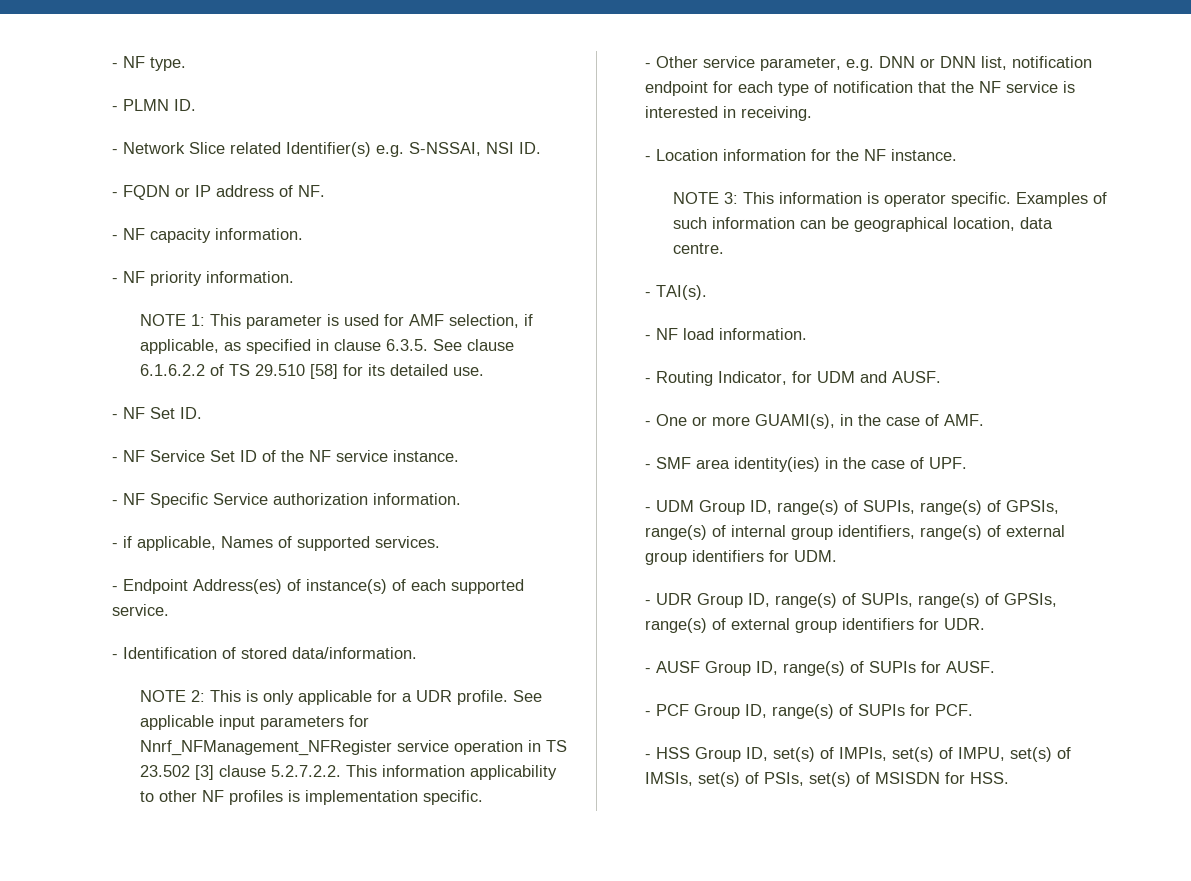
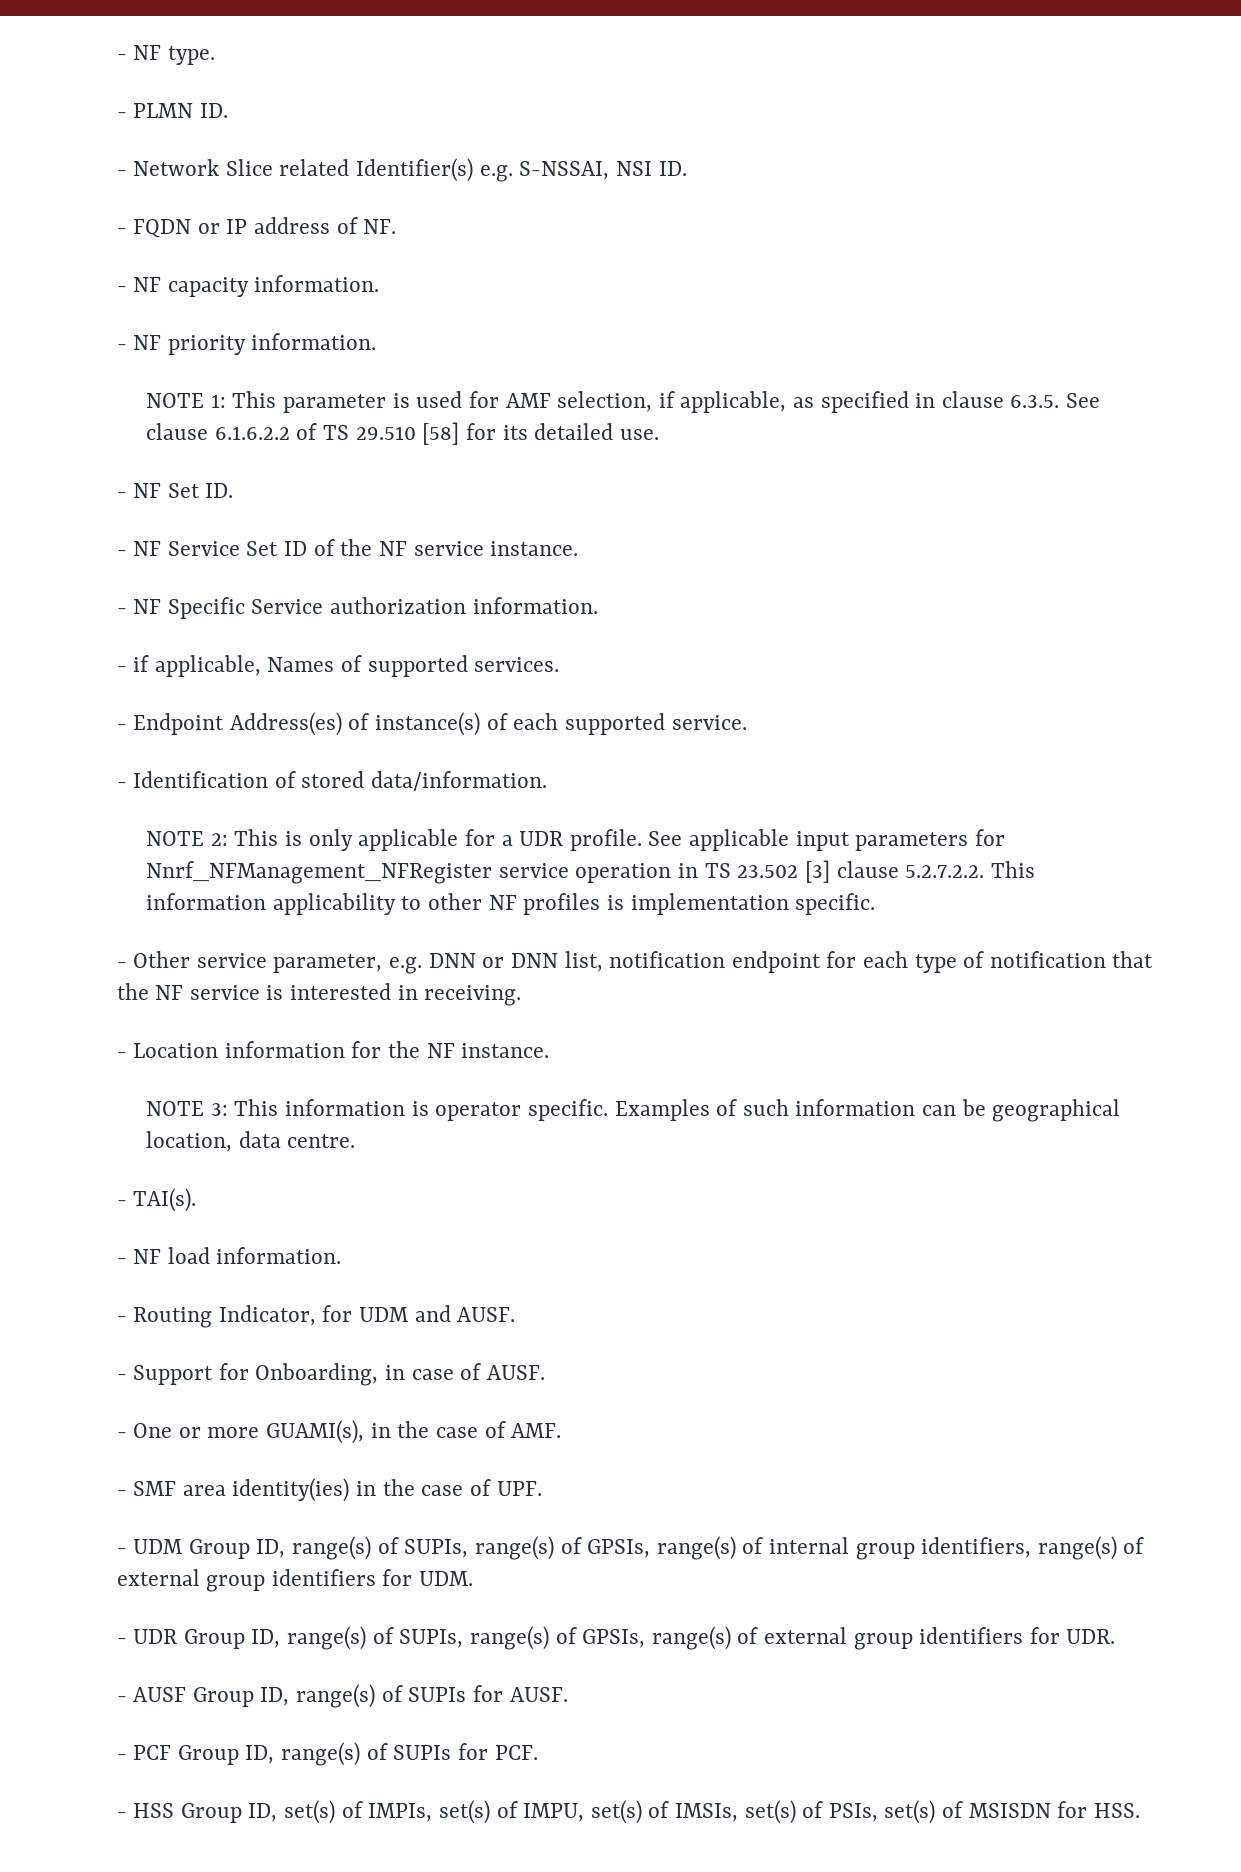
+ - Support for Onboarding, in case of AUSF.

